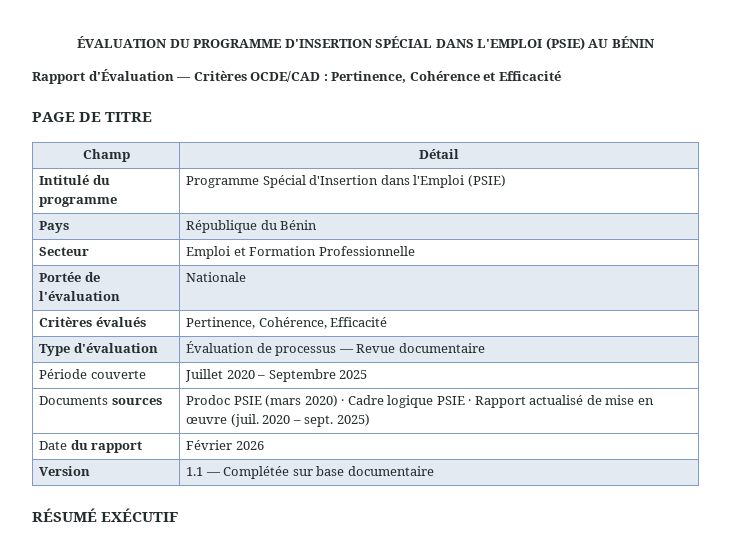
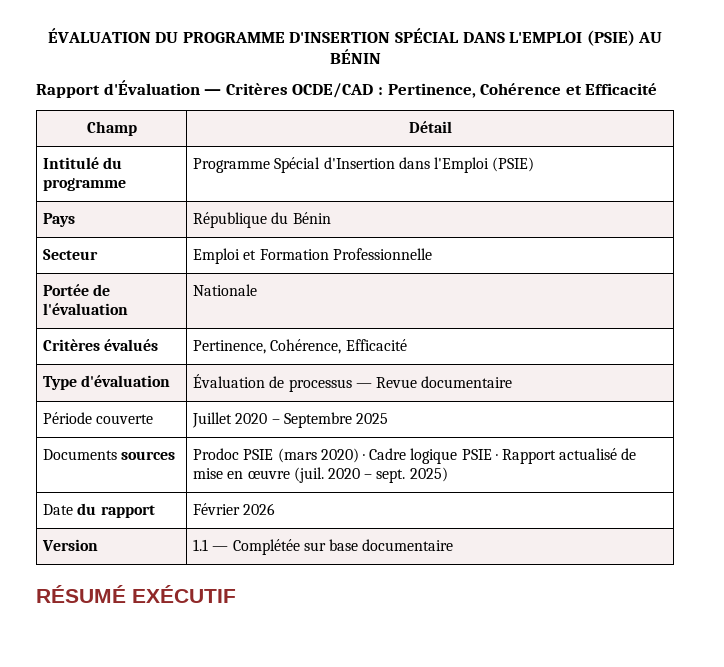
- PAGE DE TITRE

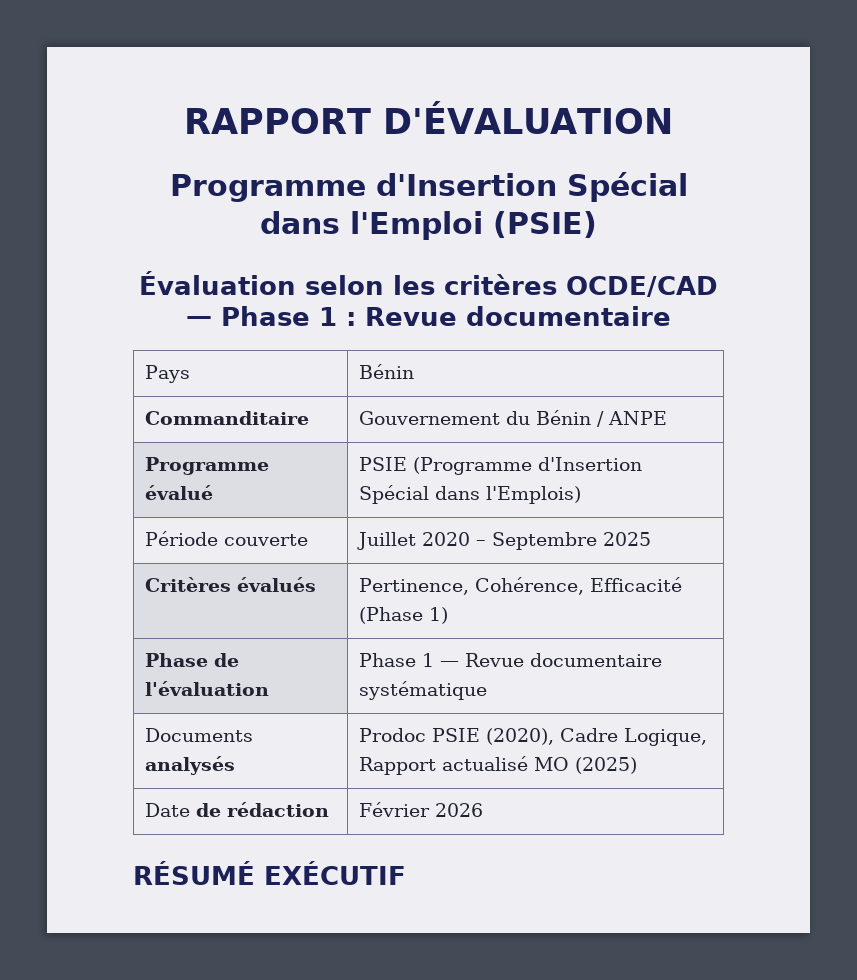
- ÉVALUATION DU PROGRAMME D'INSERTION SPÉCIAL DANS L'EMPLOI (PSIE) AU BÉNIN
- Rapport d'Évaluation — Critères OCDE/CAD : Pertinence, Cohérence et Efficacité
- Champ | Détail
- Intitulé du programme | Programme Spécial d'Insertion dans l'Emploi (PSIE)
- Pays | République du Bénin
- Secteur | Emploi et Formation Professionnelle
- Portée de l'évaluation | Nationale
- Critères évalués | Pertinence, Cohérence, Efficacité
- Type d'évaluation | Évaluation de processus — Revue documentaire
+ RAPPORT D'ÉVALUATION
+ Programme d'Insertion Spécial dans l'Emploi (PSIE)
+ Évaluation selon les critères OCDE/CAD — Phase 1 : Revue documentaire
+ Pays | Bénin
+ Commanditaire | Gouvernement du Bénin / ANPE
+ Programme évalué | PSIE (Programme d'Insertion Spécial dans l'Emplois)
+ Critères évalués | Pertinence, Cohérence, Efficacité (Phase 1)
+ Phase de l'évaluation | Phase 1 — Revue documentaire systématique
- Documents sources | Prodoc PSIE (mars 2020) · Cadre logique PSIE · Rapport actualisé de mise en œuvre (juil. 2020 – sept. 2025)
+ Documents analysés | Prodoc PSIE (2020), Cadre Logique, Rapport actualisé MO (2025)
- Date du rapport | Février 2026
+ Date de rédaction | Février 2026
- Version | 1.1 — Complétée sur base documentaire

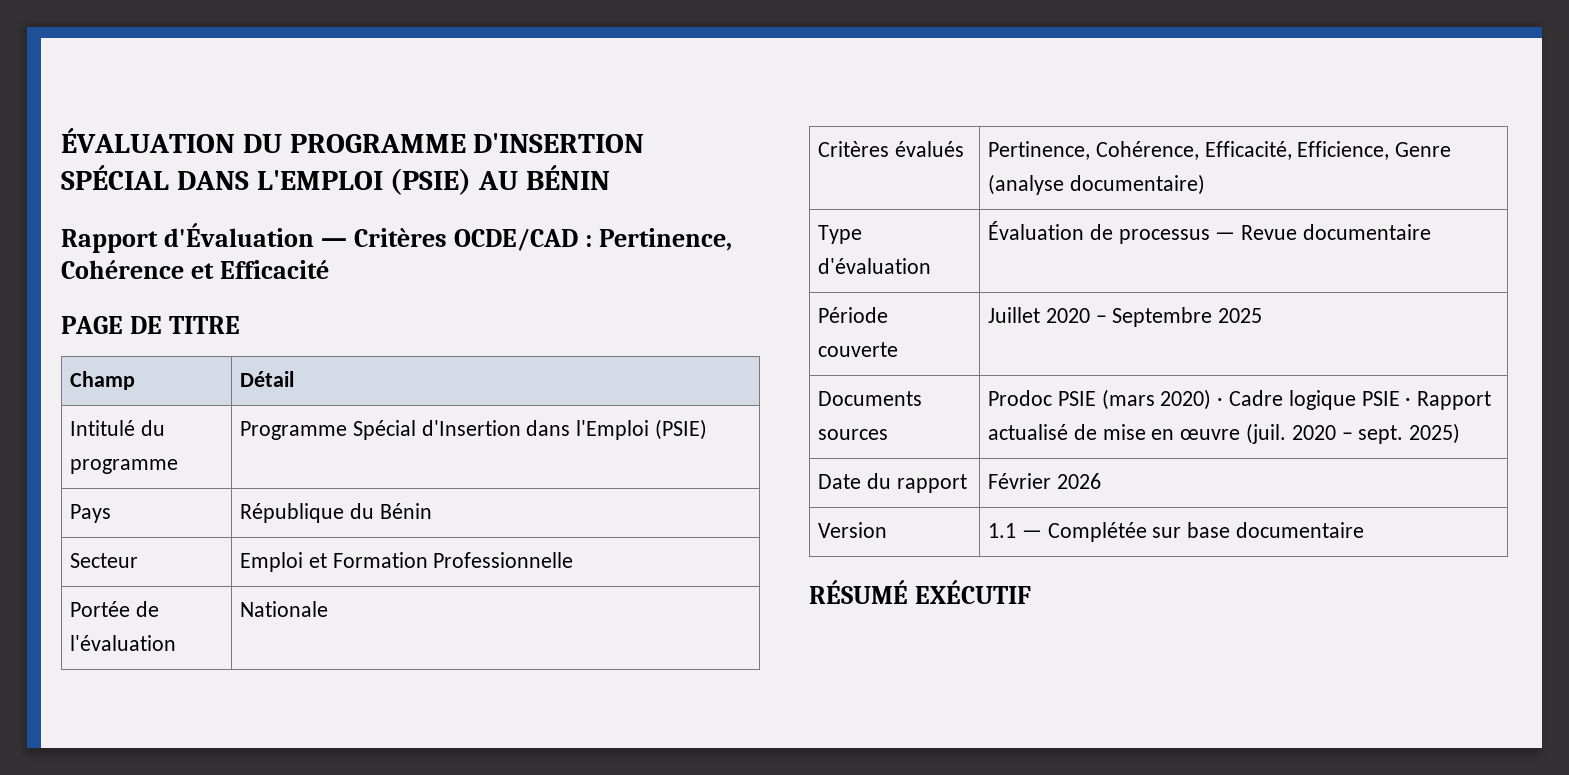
- RAPPORT D'ÉVALUATION
- Programme d'Insertion Spécial dans l'Emploi (PSIE)
- Évaluation selon les critères OCDE/CAD — Phase 1 : Revue documentaire
+ ÉVALUATION DU PROGRAMME D'INSERTION SPÉCIAL DANS L'EMPLOI (PSIE) AU BÉNIN
+ Rapport d'Évaluation — Critères OCDE/CAD : Pertinence, Cohérence et Efficacité
+ PAGE DE TITRE
+ Champ | Détail
+ Intitulé du programme | Programme Spécial d'Insertion dans l'Emploi (PSIE)
- Pays | Bénin
+ Pays | République du Bénin
- Commanditaire | Gouvernement du Bénin / ANPE
- Programme évalué | PSIE (Programme d'Insertion Spécial dans l'Emplois)
+ Secteur | Emploi et Formation Professionnelle
+ Portée de l'évaluation | Nationale
+ Critères évalués | Pertinence, Cohérence, Efficacité, Efficience, Genre (analyse documentaire)
+ Type d'évaluation | Évaluation de processus — Revue documentaire
- Critères évalués | Pertinence, Cohérence, Efficacité (Phase 1)
- Phase de l'évaluation | Phase 1 — Revue documentaire systématique
- Documents analysés | Prodoc PSIE (2020), Cadre Logique, Rapport actualisé MO (2025)
+ Documents sources | Prodoc PSIE (mars 2020) · Cadre logique PSIE · Rapport actualisé de mise en œuvre (juil. 2020 – sept. 2025)
- Date de rédaction | Février 2026
+ Date du rapport | Février 2026
+ Version | 1.1 — Complétée sur base documentaire

